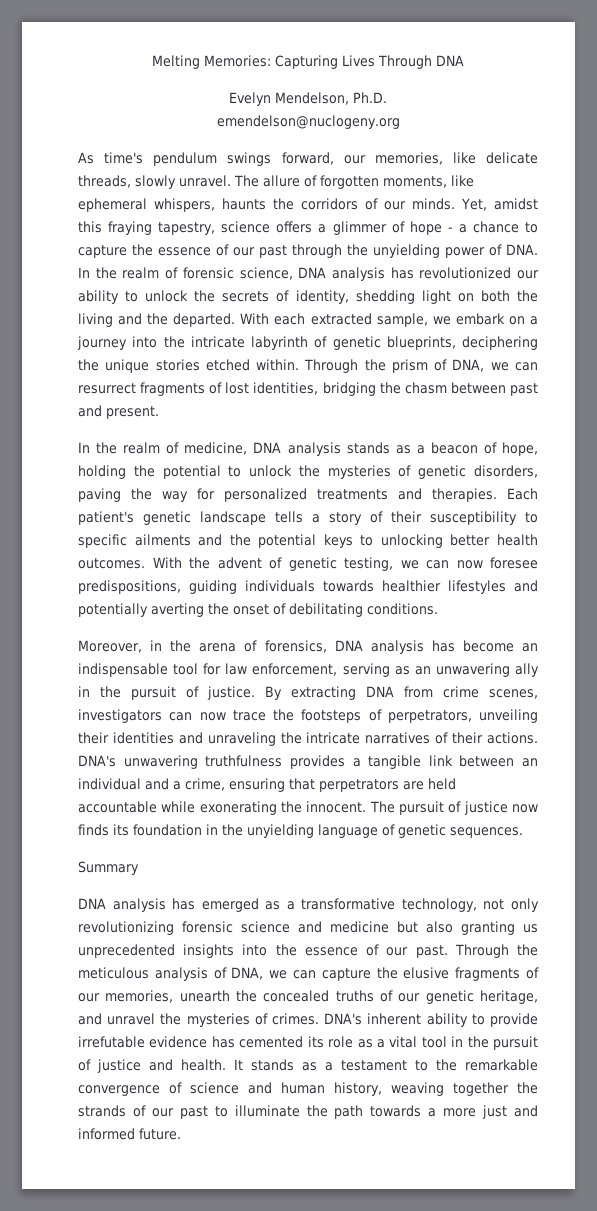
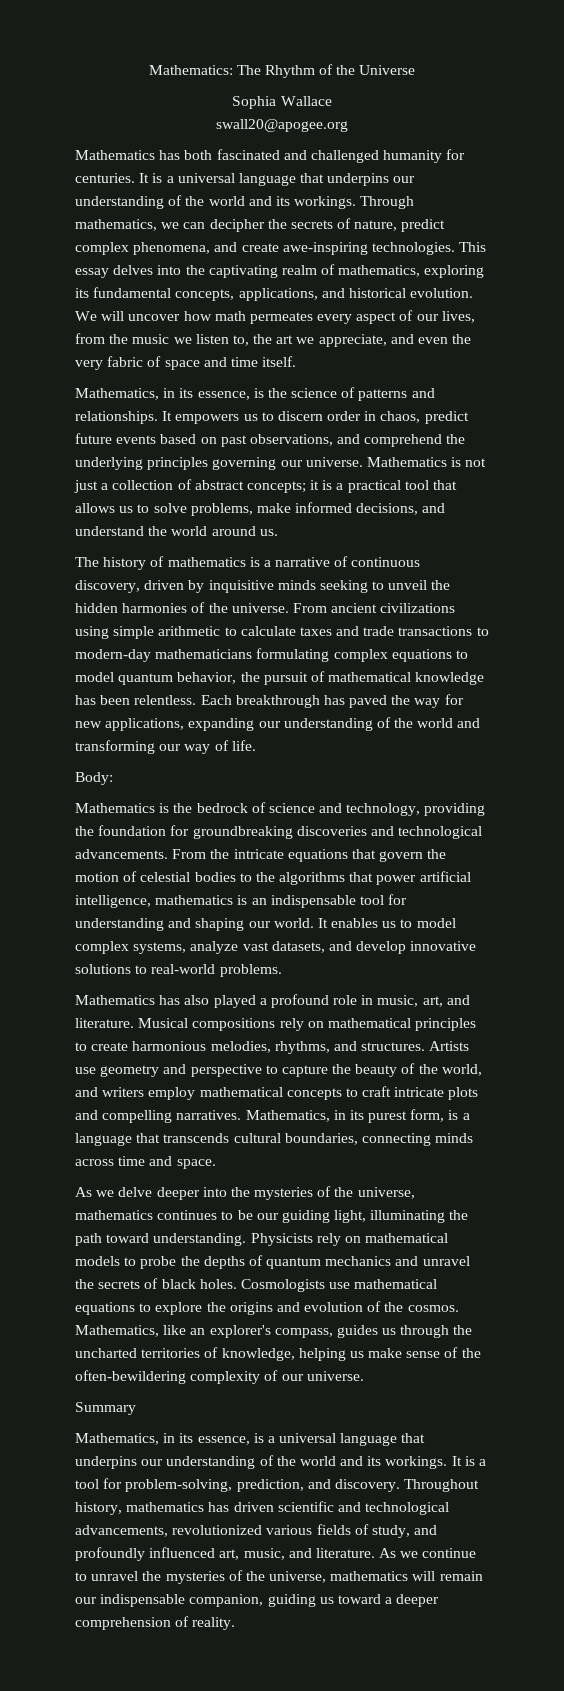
- Melting Memories: Capturing Lives Through DNA
- Evelyn Mendelson, Ph.D.
- emendelson@nuclogeny.org
- As time's pendulum swings forward, our memories, like delicate threads, slowly unravel. The allure of forgotten moments, like ephemeral whispers, haunts the corridors of our minds. Yet, amidst this fraying tapestry, science offers a glimmer of hope - a chance to capture the essence of our past through the unyielding power of DNA. In the realm of forensic science, DNA analysis has revolutionized our ability to unlock the secrets of identity, shedding light on both the living and the departed. With each extracted sample, we embark on a journey into the intricate labyrinth of genetic blueprints, deciphering the unique stories etched within. Through the prism of DNA, we can resurrect fragments of lost identities, bridging the chasm between past and present.
- In the realm of medicine, DNA analysis stands as a beacon of hope, holding the potential to unlock the mysteries of genetic disorders, paving the way for personalized treatments and therapies. Each patient's genetic landscape tells a story of their susceptibility to specific ailments and the potential keys to unlocking better health outcomes. With the advent of genetic testing, we can now foresee predispositions, guiding individuals towards healthier lifestyles and potentially averting the onset of debilitating conditions.
- Moreover, in the arena of forensics, DNA analysis has become an indispensable tool for law enforcement, serving as an unwavering ally in the pursuit of justice. By extracting DNA from crime scenes, investigators can now trace the footsteps of perpetrators, unveiling their identities and unraveling the intricate narratives of their actions. DNA's unwavering truthfulness provides a tangible link between an individual and a crime, ensuring that perpetrators are held accountable while exonerating the innocent. The pursuit of justice now finds its foundation in the unyielding language of genetic sequences.
+ Mathematics: The Rhythm of the Universe
+ Sophia Wallace
+ swall20@apogee.org
+ Mathematics has both fascinated and challenged humanity for centuries. It is a universal language that underpins our understanding of the world and its workings. Through mathematics, we can decipher the secrets of nature, predict complex phenomena, and create awe-inspiring technologies. This essay delves into the captivating realm of mathematics, exploring its fundamental concepts, applications, and historical evolution. We will uncover how math permeates every aspect of our lives, from the music we listen to, the art we appreciate, and even the very fabric of space and time itself.
+ Mathematics, in its essence, is the science of patterns and relationships. It empowers us to discern order in chaos, predict future events based on past observations, and comprehend the underlying principles governing our universe. Mathematics is not just a collection of abstract concepts; it is a practical tool that allows us to solve problems, make informed decisions, and understand the world around us.
+ The history of mathematics is a narrative of continuous discovery, driven by inquisitive minds seeking to unveil the hidden harmonies of the universe. From ancient civilizations using simple arithmetic to calculate taxes and trade transactions to modern-day mathematicians formulating complex equations to model quantum behavior, the pursuit of mathematical knowledge has been relentless. Each breakthrough has paved the way for new applications, expanding our understanding of the world and transforming our way of life.
+ Body:
+ Mathematics is the bedrock of science and technology, providing the foundation for groundbreaking discoveries and technological advancements. From the intricate equations that govern the motion of celestial bodies to the algorithms that power artificial intelligence, mathematics is an indispensable tool for understanding and shaping our world. It enables us to model complex systems, analyze vast datasets, and develop innovative solutions to real-world problems.
+ Mathematics has also played a profound role in music, art, and literature. Musical compositions rely on mathematical principles to create harmonious melodies, rhythms, and structures. Artists use geometry and perspective to capture the beauty of the world, and writers employ mathematical concepts to craft intricate plots and compelling narratives. Mathematics, in its purest form, is a language that transcends cultural boundaries, connecting minds across time and space.
+ As we delve deeper into the mysteries of the universe, mathematics continues to be our guiding light, illuminating the path toward understanding. Physicists rely on mathematical models to probe the depths of quantum mechanics and unravel the secrets of black holes. Cosmologists use mathematical equations to explore the origins and evolution of the cosmos. Mathematics, like an explorer's compass, guides us through the uncharted territories of knowledge, helping us make sense of the often-bewildering complexity of our universe.
  Summary
- DNA analysis has emerged as a transformative technology, not only revolutionizing forensic science and medicine but also granting us unprecedented insights into the essence of our past. Through the meticulous analysis of DNA, we can capture the elusive fragments of our memories, unearth the concealed truths of our genetic heritage, and unravel the mysteries of crimes. DNA's inherent ability to provide irrefutable evidence has cemented its role as a vital tool in the pursuit of justice and health. It stands as a testament to the remarkable convergence of science and human history, weaving together the strands of our past to illuminate the path towards a more just and informed future.
+ Mathematics, in its essence, is a universal language that underpins our understanding of the world and its workings. It is a tool for problem-solving, prediction, and discovery. Throughout history, mathematics has driven scientific and technological advancements, revolutionized various fields of study, and profoundly influenced art, music, and literature. As we continue to unravel the mysteries of the universe, mathematics will remain our indispensable companion, guiding us toward a deeper comprehension of reality.

